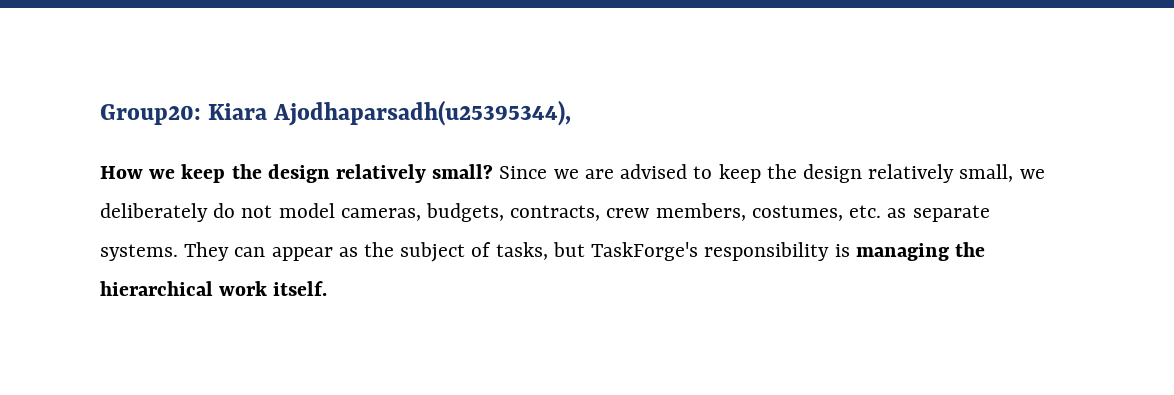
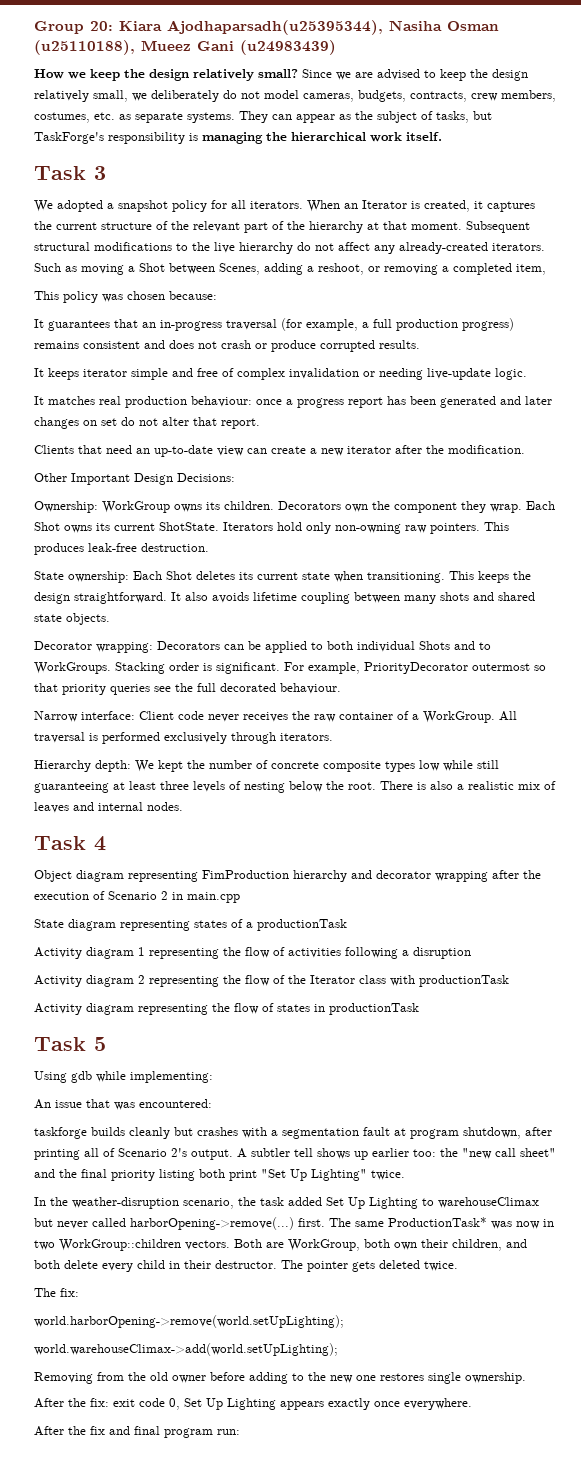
- Group20: Kiara Ajodhaparsadh(u25395344),
+ Group 20: Kiara Ajodhaparsadh(u25395344), Nasiha Osman (u25110188), Mueez Gani (u24983439)
+ Task 3
+ We adopted a snapshot policy for all iterators. When an Iterator is created, it captures the current structure of the relevant part of the hierarchy at that moment. Subsequent structural modifications to the live hierarchy do not affect any already-created iterators. Such as moving a Shot between Scenes, adding a reshoot, or removing a completed item,
+ This policy was chosen because:
+ It guarantees that an in-progress traversal (for example, a full production progress) remains consistent and does not crash or produce corrupted results.
+ It keeps iterator simple and free of complex invalidation or needing live-update logic.
+ It matches real production behaviour: once a progress report has been generated and later changes on set do not alter that report.
+ Clients that need an up-to-date view can create a new iterator after the modification.
+ Other Important Design Decisions:
+ Ownership: WorkGroup owns its children. Decorators own the component they wrap. Each Shot owns its current ShotState. Iterators hold only non-owning raw pointers. This produces leak-free destruction.
+ State ownership: Each Shot deletes its current state when transitioning. This keeps the design straightforward. It also avoids lifetime coupling between many shots and shared state objects.
+ Decorator wrapping: Decorators can be applied to both individual Shots and to WorkGroups. Stacking order is significant. For example, PriorityDecorator outermost so that priority queries see the full decorated behaviour.
+ Narrow interface: Client code never receives the raw container of a WorkGroup. All traversal is performed exclusively through iterators.
+ Hierarchy depth: We kept the number of concrete composite types low while still guaranteeing at least three levels of nesting below the root. There is also a realistic mix of leaves and internal nodes.
+ Task 4
+ Object diagram representing FimProduction hierarchy and decorator wrapping after the execution of Scenario 2 in main.cpp
+ State diagram representing states of a productionTask
+ Activity diagram 1 representing the flow of activities following a disruption
+ Activity diagram 2 representing the flow of the Iterator class with productionTask
+ Activity diagram representing the flow of states in productionTask
+ Task 5
+ Using gdb while implementing:
+ An issue that was encountered:
+ taskforge builds cleanly but crashes with a segmentation fault at program shutdown, after printing all of Scenario 2's output. A subtler tell shows up earlier too: the "new call sheet" and the final priority listing both print "Set Up Lighting" twice.
+ In the weather-disruption scenario, the task added Set Up Lighting to warehouseClimax but never called harborOpening->remove(...) first. The same ProductionTask* was now in two WorkGroup::children vectors. Both are WorkGroup, both own their children, and both delete every child in their destructor. The pointer gets deleted twice.
+ The fix:
+ world.harborOpening->remove(world.setUpLighting);
+ world.warehouseClimax->add(world.setUpLighting);
+ Removing from the old owner before adding to the new one restores single ownership.
+ After the fix: exit code 0, Set Up Lighting appears exactly once everywhere.
+ After the fix and final program run:

